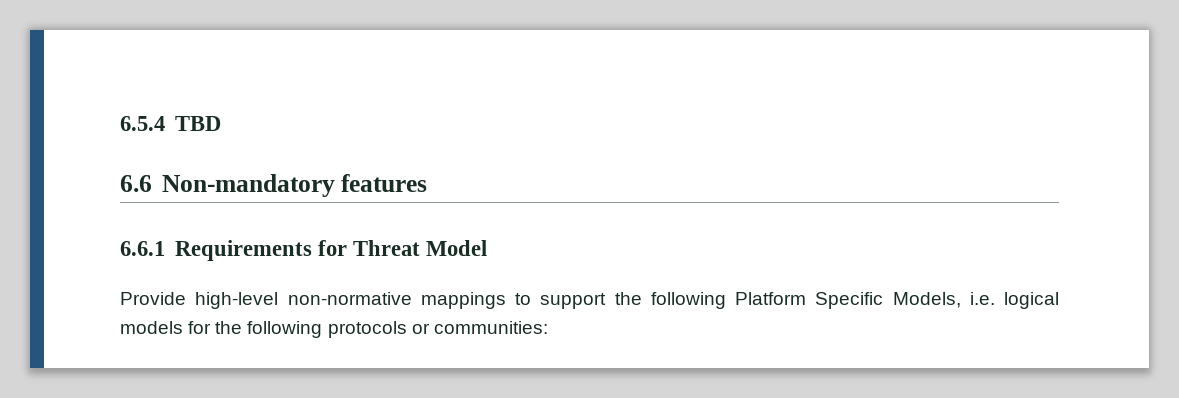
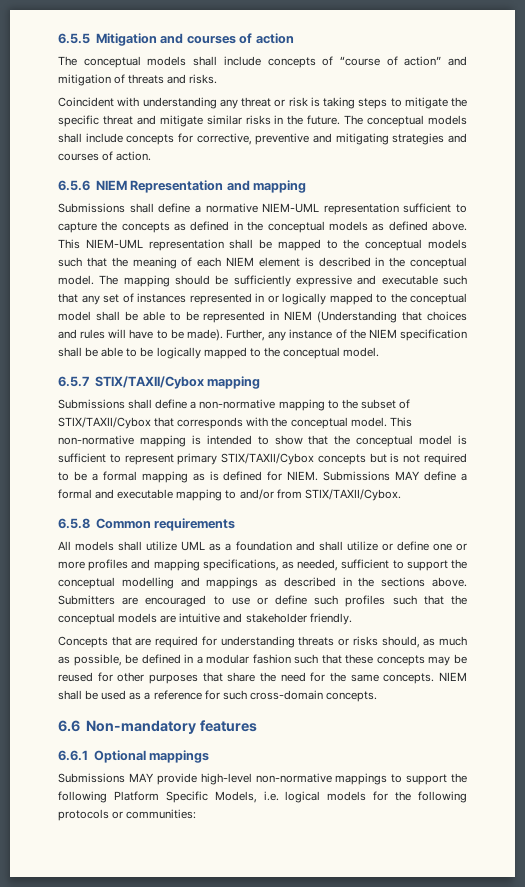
- 6.5.4 TBD
+ 6.5.5 Mitigation and courses of action
+ The conceptual models shall include concepts of “course of action” and mitigation of threats and risks.
+ Coincident with understanding any threat or risk is taking steps to mitigate the specific threat and mitigate similar risks in the future. The conceptual models shall include concepts for corrective, preventive and mitigating strategies and courses of action.
+ 6.5.6 NIEM Representation and mapping
+ Submissions shall define a normative NIEM-UML representation sufficient to capture the concepts as defined in the conceptual models as defined above. This NIEM-UML representation shall be mapped to the conceptual models such that the meaning of each NIEM element is described in the conceptual model. The mapping should be sufficiently expressive and executable such that any set of instances represented in or logically mapped to the conceptual model shall be able to be represented in NIEM (Understanding that choices and rules will have to be made). Further, any instance of the NIEM specification shall be able to be logically mapped to the conceptual model.
+ 6.5.7 STIX/TAXII/Cybox mapping
+ Submissions shall define a non-normative mapping to the subset of STIX/TAXII/Cybox that corresponds with the conceptual model. This non-normative mapping is intended to show that the conceptual model is sufficient to represent primary STIX/TAXII/Cybox concepts but is not required to be a formal mapping as is defined for NIEM. Submissions MAY define a formal and executable mapping to and/or from STIX/TAXII/Cybox.
+ 6.5.8 Common requirements
+ All models shall utilize UML as a foundation and shall utilize or define one or more profiles and mapping specifications, as needed, sufficient to support the conceptual modelling and mappings as described in the sections above. Submitters are encouraged to use or define such profiles such that the conceptual models are intuitive and stakeholder friendly.
+ Concepts that are required for understanding threats or risks should, as much as possible, be defined in a modular fashion such that these concepts may be reused for other purposes that share the need for the same concepts. NIEM shall be used as a reference for such cross-domain concepts.
- 6.6.1 Requirements for Threat Model
- Provide high-level non-normative mappings to support the following Platform Specific Models, i.e. logical models for the following protocols or communities:
+ 6.6.1 Optional mappings
+ Submissions MAY provide high-level non-normative mappings to support the following Platform Specific Models, i.e. logical models for the following protocols or communities:

